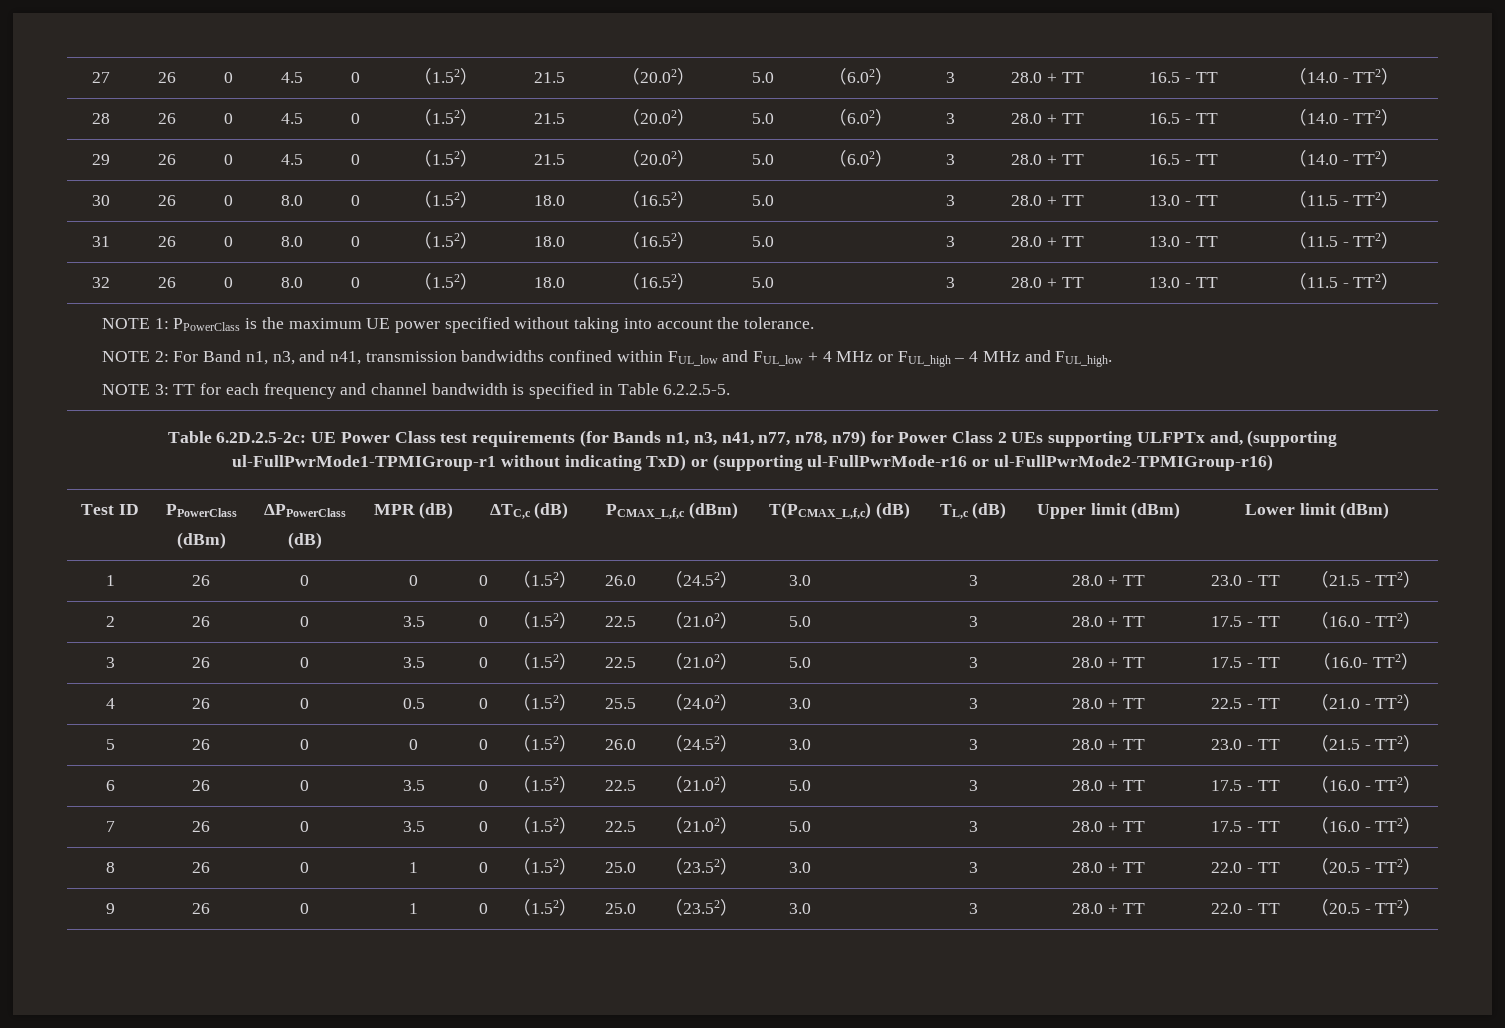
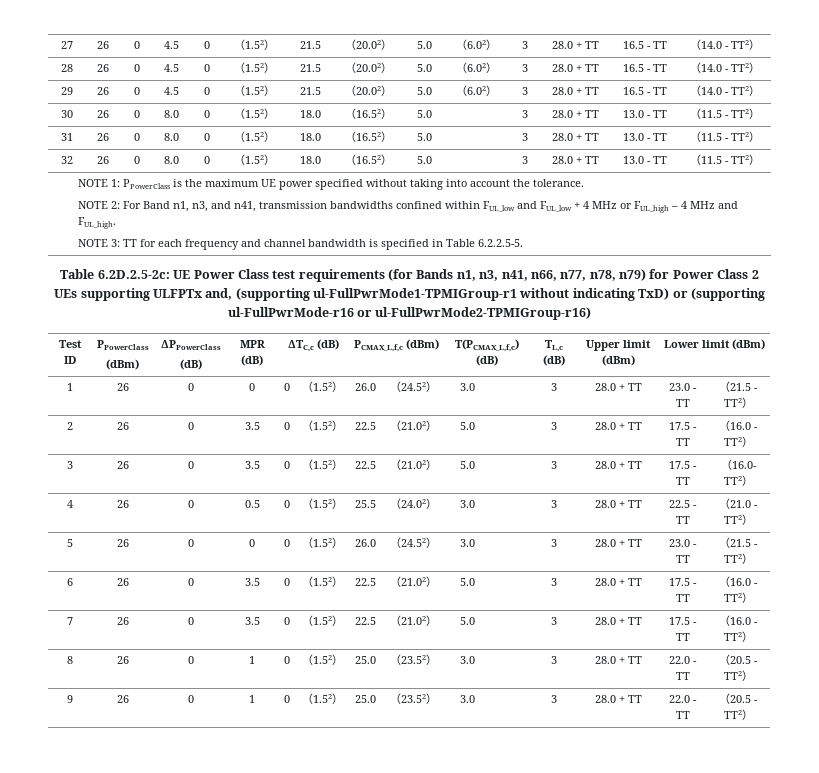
- Table 6.2D.2.5-2c: UE Power Class test requirements (for Bands n1, n3, n41, n77, n78, n79) for Power Class 2 UEs supporting ULFPTx and, (supporting ul-FullPwrMode1-TPMIGroup-r1 without indicating TxD) or (supporting ul-FullPwrMode-r16 or ul-FullPwrMode2-TPMIGroup-r16)
+ Table 6.2D.2.5-2c: UE Power Class test requirements (for Bands n1, n3, n41, n66, n77, n78, n79) for Power Class 2 UEs supporting ULFPTx and, (supporting ul-FullPwrMode1-TPMIGroup-r1 without indicating TxD) or (supporting ul-FullPwrMode-r16 or ul-FullPwrMode2-TPMIGroup-r16)

